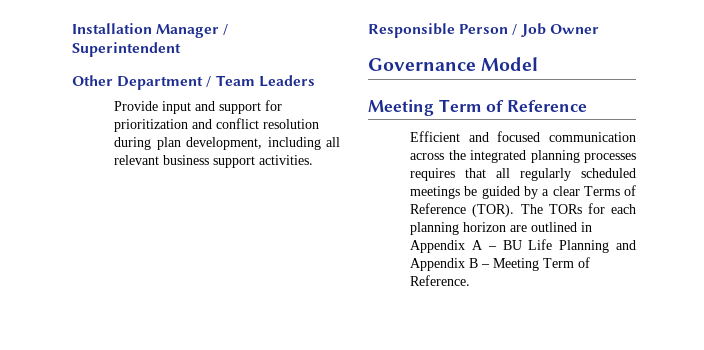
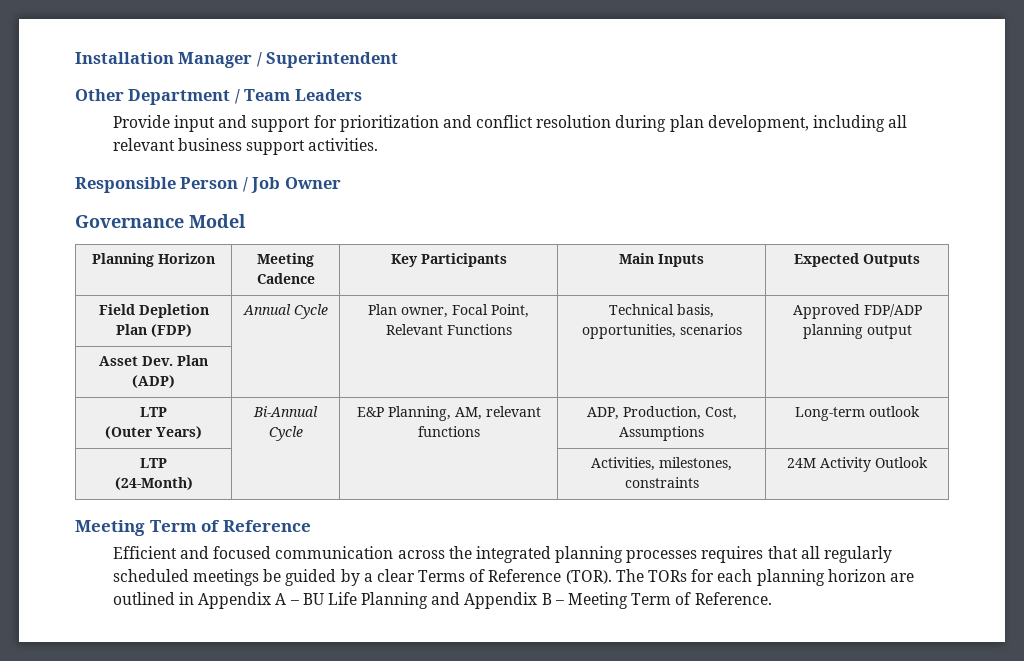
+ Planning Horizon | Meeting Cadence | Key Participants | Main Inputs | Expected Outputs
+ Field Depletion Plan (FDP) | Annual Cycle | Plan owner, Focal Point, Relevant Functions | Technical basis, opportunities, scenarios | Approved FDP/ADP planning output
+ Asset Dev. Plan (ADP) | | | |
+ LTP
+ (Outer Years) | Bi-Annual Cycle | E&P Planning, AM, relevant functions | ADP, Production, Cost, Assumptions | Long-term outlook
+ LTP
+ (24-Month) | | | Activities, milestones, constraints | 24M Activity Outlook

